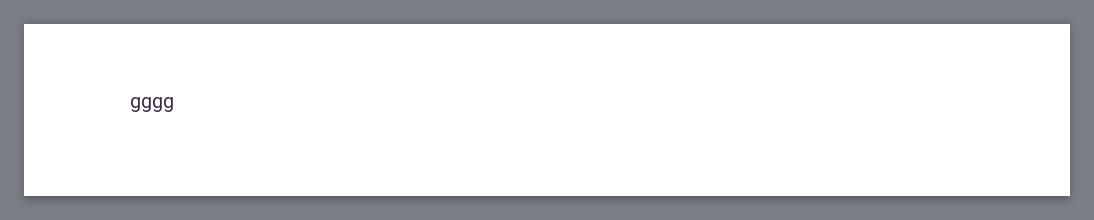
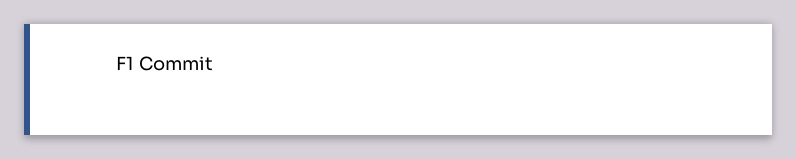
- gggg
+ F1 Commit

